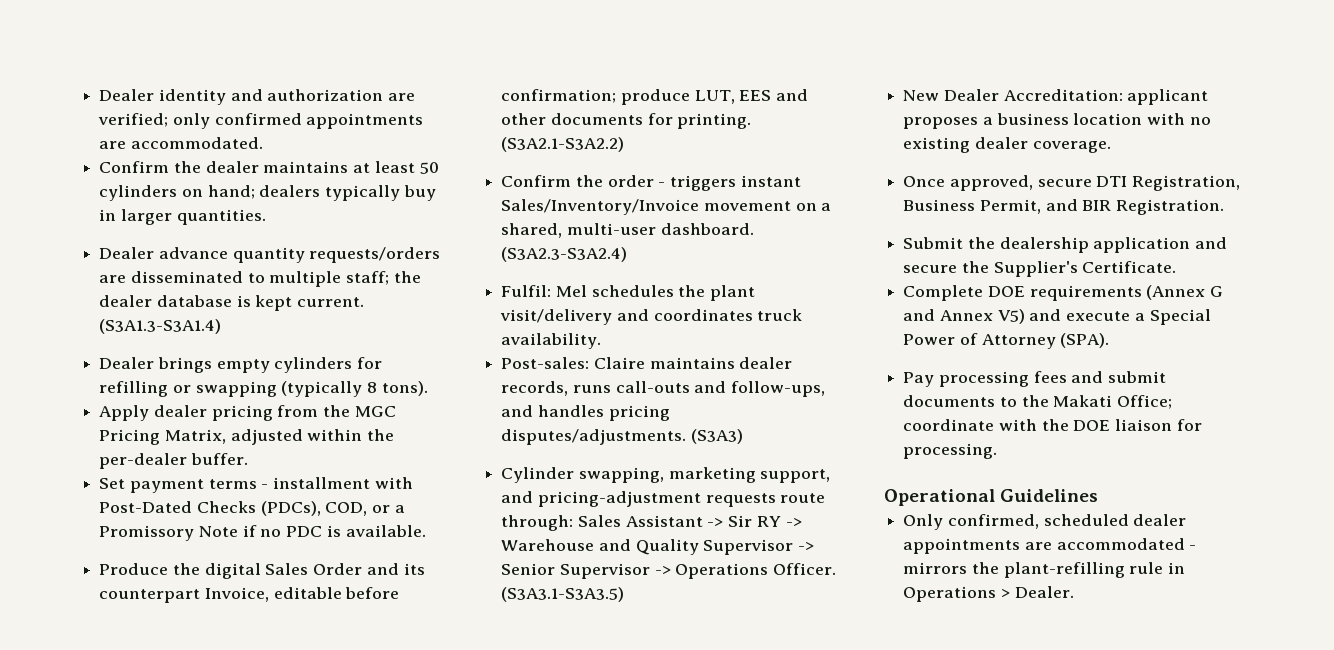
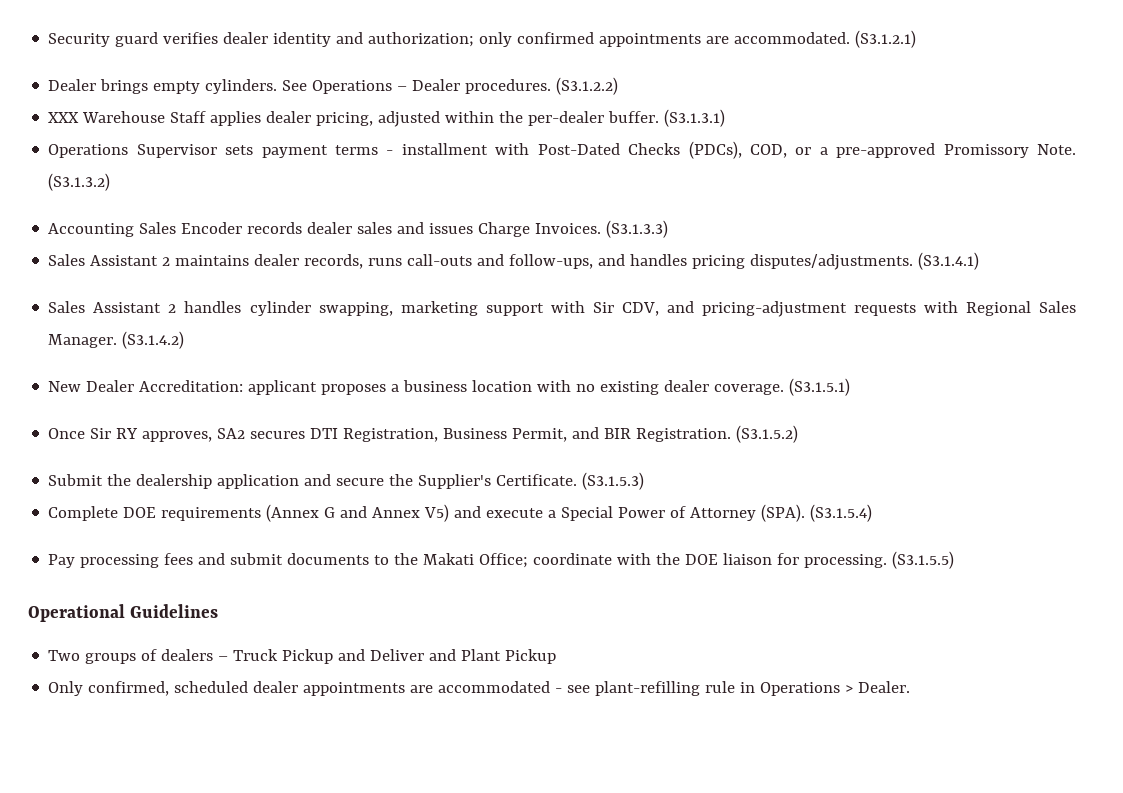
- Dealer identity and authorization are verified; only confirmed appointments are accommodated.
- Confirm the dealer maintains at least 50 cylinders on hand; dealers typically buy in larger quantities.
- Dealer advance quantity requests/orders are disseminated to multiple staff; the dealer database is kept current. (S3A1.3-S3A1.4)
- Dealer brings empty cylinders for refilling or swapping (typically 8 tons).
- Apply dealer pricing from the MGC Pricing Matrix, adjusted within the per-dealer buffer.
- Set payment terms - installment with Post-Dated Checks (PDCs), COD, or a Promissory Note if no PDC is available.
- Produce the digital Sales Order and its counterpart Invoice, editable before confirmation; produce LUT, EES and other documents for printing. (S3A2.1-S3A2.2)
- Confirm the order - triggers instant Sales/Inventory/Invoice movement on a shared, multi-user dashboard. (S3A2.3-S3A2.4)
- Fulfil: Mel schedules the plant visit/delivery and coordinates truck availability.
- Post-sales: Claire maintains dealer records, runs call-outs and follow-ups, and handles pricing disputes/adjustments.
+ Security guard verifies dealer identity and authorization; only confirmed appointments are accommodated. (S3.1.2.1)
+ Dealer brings empty cylinders. See Operations – Dealer procedures. (S3.1.2.2)
+ XXX Warehouse Staff applies dealer pricing, adjusted within the per-dealer buffer. (S3.1.3.1)
+ Operations Supervisor sets payment terms - installment with Post-Dated Checks (PDCs), COD, or a pre-approved Promissory Note. (S3.1.3.2)
+ Accounting Sales Encoder records dealer sales and issues Charge Invoices. (S3.1.3.3)
+ Sales Assistant 2 maintains dealer records, runs call-outs and follow-ups, and handles pricing disputes/adjustments.
- (S3A3)
- Cylinder swapping, marketing support, and pricing-adjustment requests route through: Sales Assistant -> Sir RY -> Warehouse and Quality Supervisor -> Senior Supervisor -> Operations Officer. (S3A3.1-S3A3.5)
+ (S3.1.4.1)
+ Sales Assistant 2 handles cylinder swapping, marketing support with Sir CDV, and pricing-adjustment requests with Regional Sales Manager. (S3.1.4.2)
+ (S3.1.5.1)
- Once approved, secure DTI Registration, Business Permit, and BIR Registration.
+ Once Sir RY approves, SA2 secures DTI Registration, Business Permit, and BIR Registration. (S3.1.5.2)
+ (S3.1.5.3)
+ (S3.1.5.4)
+ (S3.1.5.5)
+ Two groups of dealers – Truck Pickup and Deliver and Plant Pickup
- Only confirmed, scheduled dealer appointments are accommodated - mirrors the plant-refilling rule in Operations > Dealer.
+ Only confirmed, scheduled dealer appointments are accommodated - see plant-refilling rule in Operations > Dealer.

